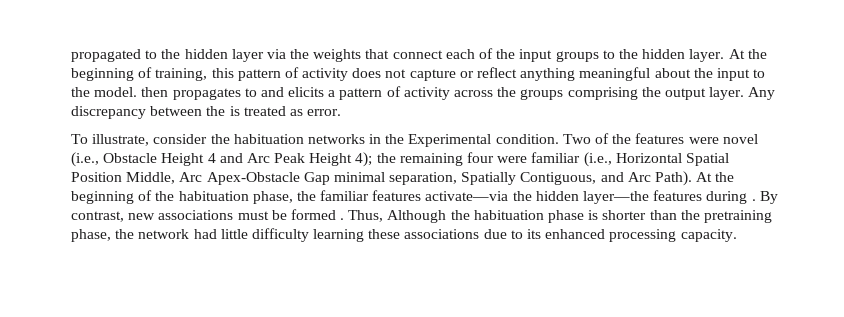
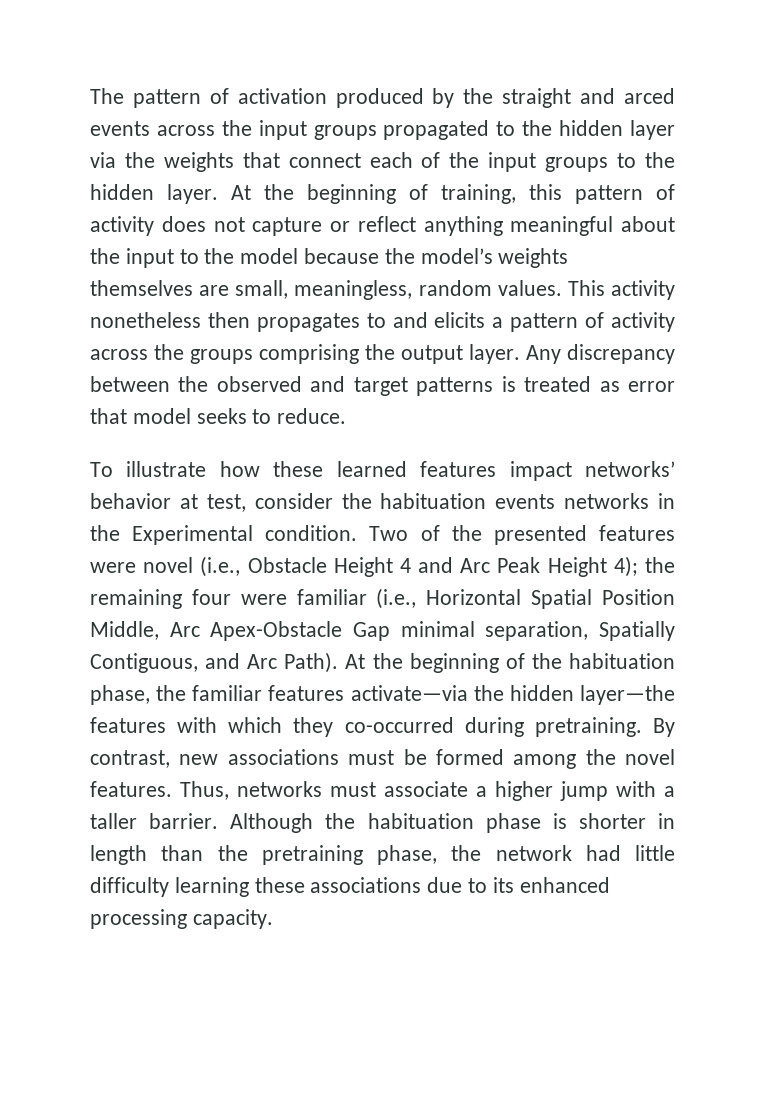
- propagated to the hidden layer via the weights that connect each of the input groups to the hidden layer.
+ The pattern of activation produced by the straight and arced events across the input groups propagated to the hidden layer via the weights that connect each of the input groups to the hidden layer.
- At the beginning of training, this pattern of activity does not capture or reflect anything meaningful about the input to the model. then propagates to and elicits a pattern of activity across the groups comprising the output layer.
+ At the beginning of training, this pattern of activity does not capture or reflect anything meaningful about the input to the model because the model’s weights themselves are small, meaningless, random values. This activity nonetheless then propagates to and elicits a pattern of activity across the groups comprising the output layer.
- Any discrepancy between the is treated as error.
- To illustrate, consider the habituation networks in the Experimental condition.
+ Any discrepancy between the observed and target patterns is treated as error that model seeks to reduce.
+ To illustrate how these learned features impact networks’ behavior at test, consider the habituation events networks in the Experimental condition.
- Two of the features were novel (i.e., Obstacle Height 4 and Arc Peak Height 4); the remaining four were familiar (i.e., Horizontal Spatial Position Middle, Arc Apex-Obstacle Gap minimal separation, Spatially Contiguous, and Arc Path).
+ Two of the presented features were novel (i.e., Obstacle Height 4 and Arc Peak Height 4); the remaining four were familiar (i.e., Horizontal Spatial Position Middle, Arc Apex-Obstacle Gap minimal separation, Spatially Contiguous, and Arc Path).
- At the beginning of the habituation phase, the familiar features activate—via the hidden layer—the features during .
+ At the beginning of the habituation phase, the familiar features activate—via the hidden layer—the features with which they co-occurred during pretraining.
- By contrast, new associations must be formed . Thus, Although the habituation phase is shorter than the pretraining phase, the network had little difficulty learning these associations due to its enhanced processing capacity.
+ By contrast, new associations must be formed among the novel features. Thus, networks must associate a higher jump with a taller barrier. Although the habituation phase is shorter in length than the pretraining phase, the network had little difficulty learning these associations due to its enhanced processing capacity.

